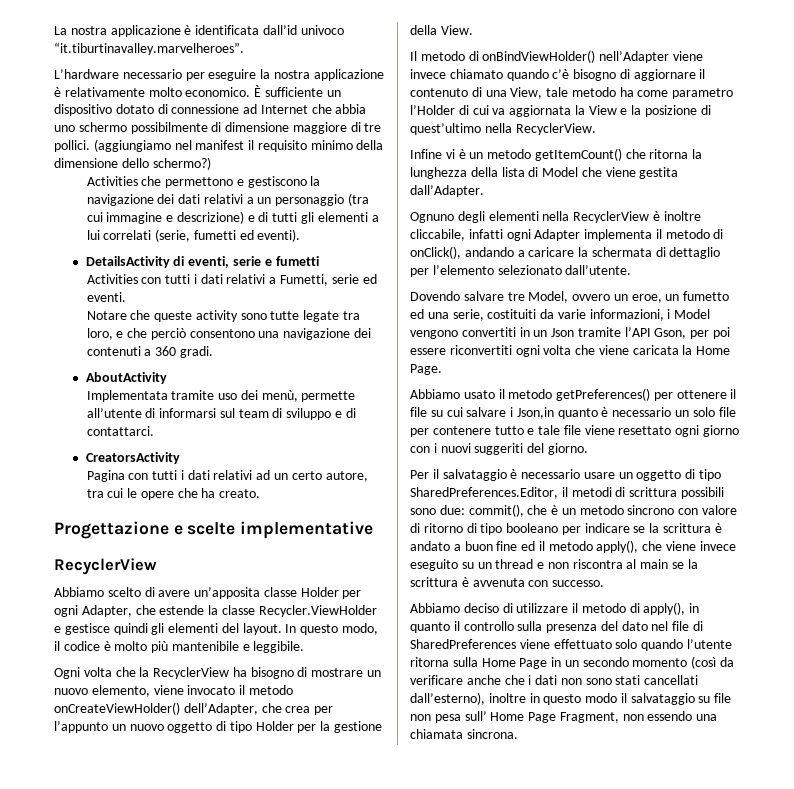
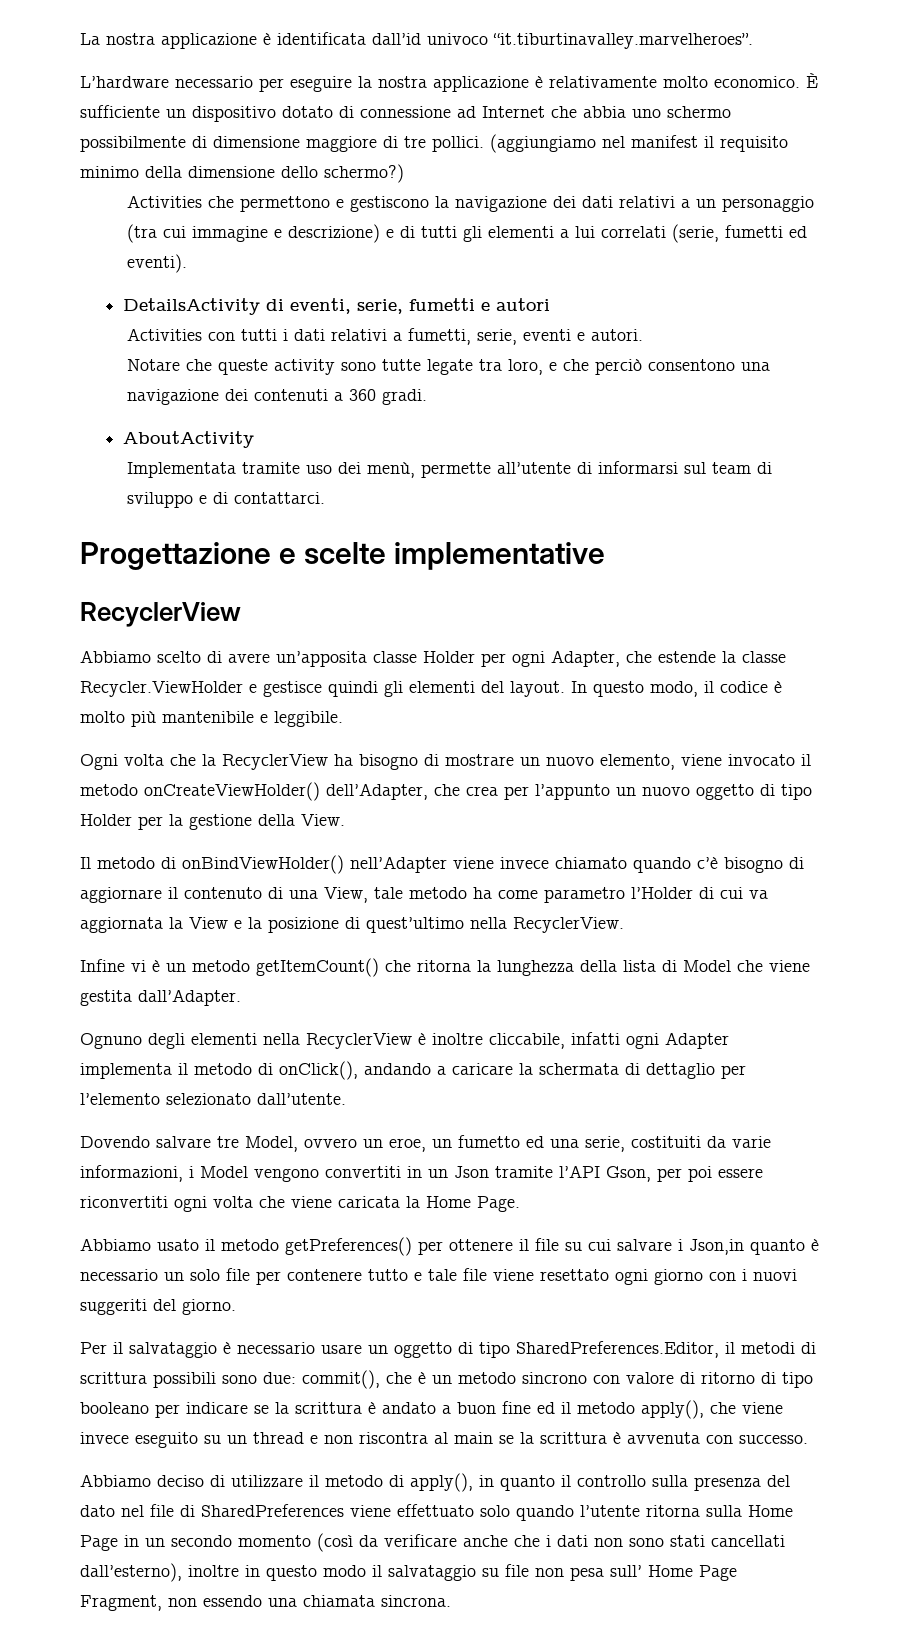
- DetailsActivity di eventi, serie e fumetti
+ DetailsActivity di eventi, serie, fumetti e autori
- Activities con tutti i dati relativi a Fumetti, serie ed eventi.
+ Activities con tutti i dati relativi a fumetti, serie, eventi e autori.
- CreatorsActivity
- Pagina con tutti i dati relativi ad un certo autore, tra cui le opere che ha creato.

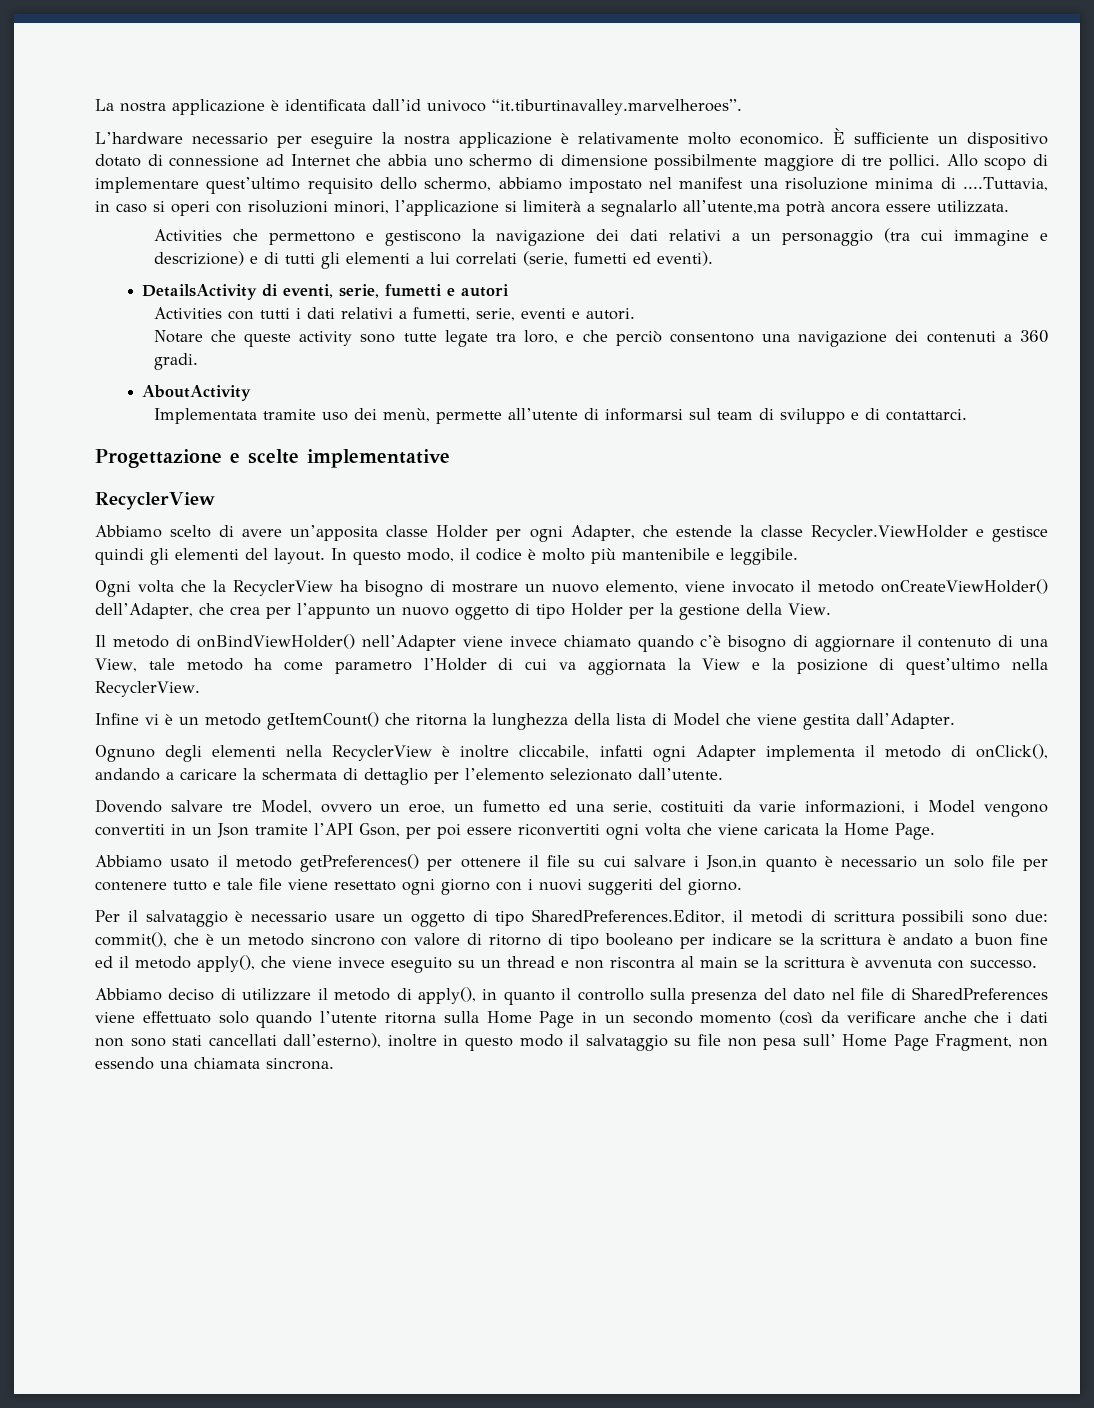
- È sufficiente un dispositivo dotato di connessione ad Internet che abbia uno schermo possibilmente di dimensione maggiore di tre pollici.
+ È sufficiente un dispositivo dotato di connessione ad Internet che abbia uno schermo di dimensione possibilmente maggiore di tre pollici.
- (aggiungiamo nel manifest il requisito minimo della dimensione dello schermo?)
+ Allo scopo di implementare quest’ultimo requisito dello schermo, abbiamo impostato nel manifest una risoluzione minima di ....Tuttavia, in caso si operi con risoluzioni minori, l’applicazione si limiterà a segnalarlo all’utente,ma potrà ancora essere utilizzata.

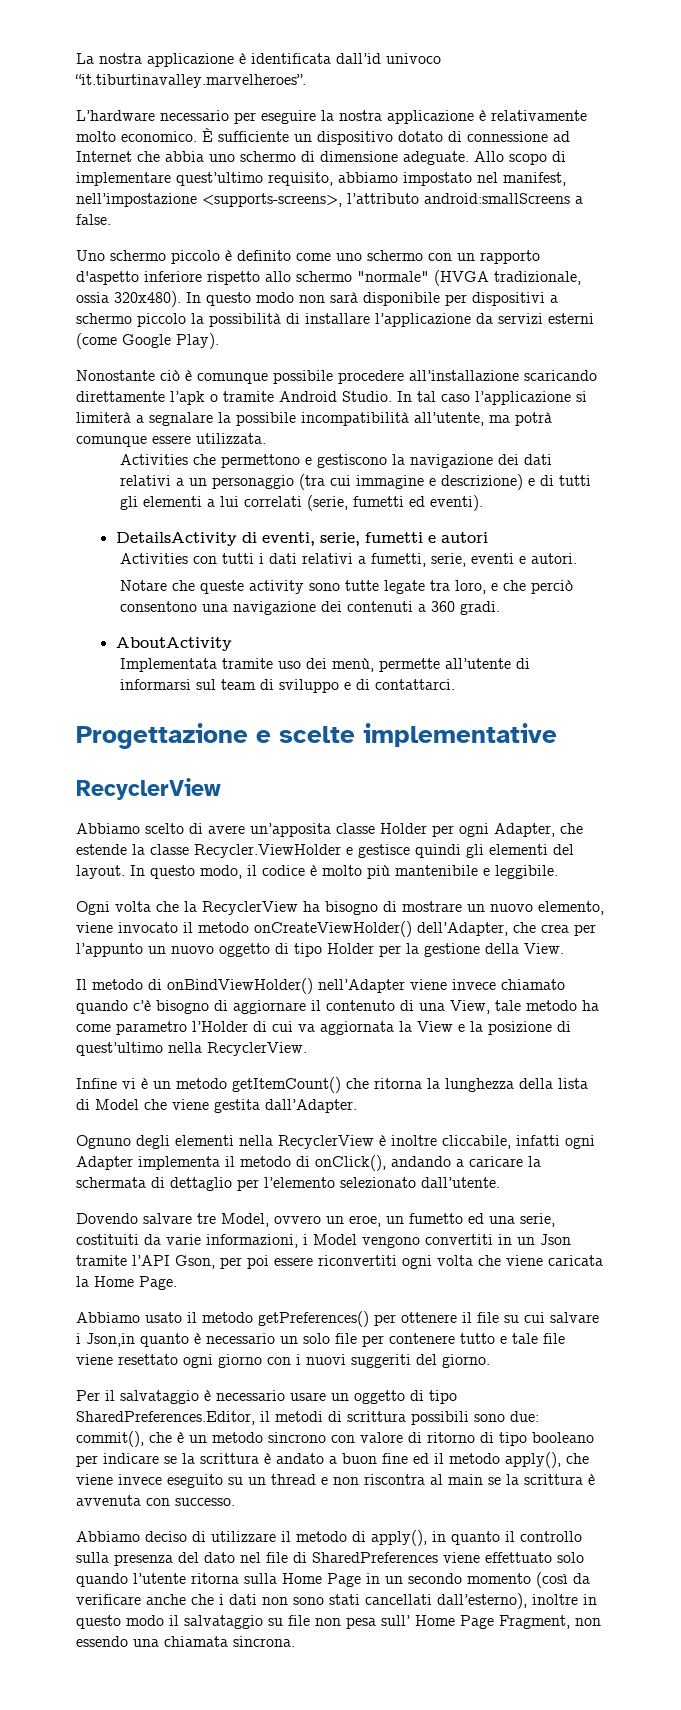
- È sufficiente un dispositivo dotato di connessione ad Internet che abbia uno schermo di dimensione possibilmente maggiore di tre pollici.
+ È sufficiente un dispositivo dotato di connessione ad Internet che abbia uno schermo di dimensione adeguate.
- Allo scopo di implementare quest’ultimo requisito dello schermo, abbiamo impostato nel manifest una risoluzione minima di ....Tuttavia, in caso si operi con risoluzioni minori, l’applicazione si limiterà a segnalarlo all’utente,ma potrà ancora essere utilizzata.
+ Allo scopo di implementare quest’ultimo requisito, abbiamo impostato nel manifest, nell’impostazione <supports-screens>, l’attributo android:smallScreens a false.
+ Uno schermo piccolo è definito come uno schermo con un rapporto d'aspetto inferiore rispetto allo schermo "normale" (HVGA tradizionale, ossia 320x480). In questo modo non sarà disponibile per dispositivi a schermo piccolo la possibilità di installare l’applicazione da servizi esterni (come Google Play).
+ Nonostante ciò è comunque possibile procedere all’installazione scaricando direttamente l’apk o tramite Android Studio. In tal caso l’applicazione si limiterà a segnalare la possibile incompatibilità all’utente, ma potrà comunque essere utilizzata.

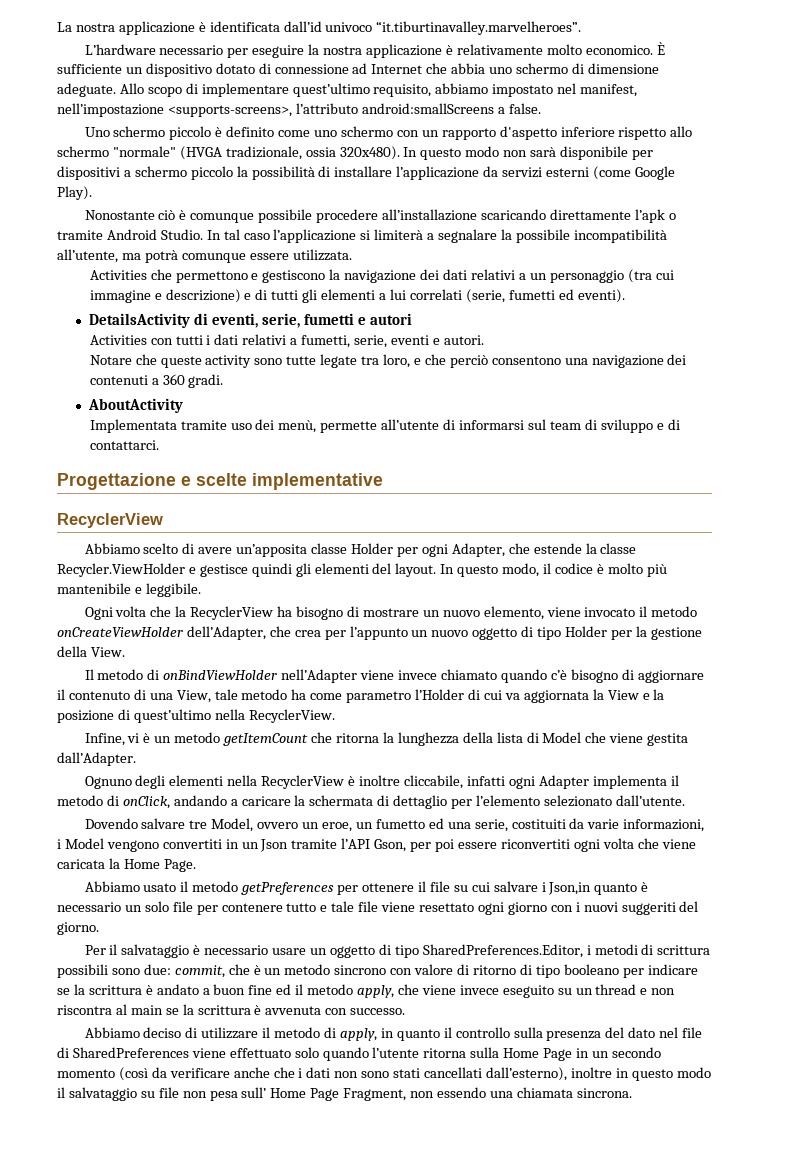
- Ogni volta che la RecyclerView ha bisogno di mostrare un nuovo elemento, viene invocato il metodo onCreateViewHolder() dell’Adapter, che crea per l’appunto un nuovo oggetto di tipo Holder per la gestione della View.
+ Ogni volta che la RecyclerView ha bisogno di mostrare un nuovo elemento, viene invocato il metodo onCreateViewHolder dell’Adapter, che crea per l’appunto un nuovo oggetto di tipo Holder per la gestione della View.
- Il metodo di onBindViewHolder() nell’Adapter viene invece chiamato quando c’è bisogno di aggiornare il contenuto di una View, tale metodo ha come parametro l’Holder di cui va aggiornata la View e la posizione di quest’ultimo nella RecyclerView.
+ Il metodo di onBindViewHolder nell’Adapter viene invece chiamato quando c’è bisogno di aggiornare il contenuto di una View, tale metodo ha come parametro l’Holder di cui va aggiornata la View e la posizione di quest’ultimo nella RecyclerView.
- Infine vi è un metodo getItemCount() che ritorna la lunghezza della lista di Model che viene gestita dall’Adapter.
+ Infine, vi è un metodo getItemCount che ritorna la lunghezza della lista di Model che viene gestita dall’Adapter.
- Ognuno degli elementi nella RecyclerView è inoltre cliccabile, infatti ogni Adapter implementa il metodo di onClick(), andando a caricare la schermata di dettaglio per l’elemento selezionato dall’utente.
+ Ognuno degli elementi nella RecyclerView è inoltre cliccabile, infatti ogni Adapter implementa il metodo di onClick, andando a caricare la schermata di dettaglio per l’elemento selezionato dall’utente.
- Abbiamo usato il metodo getPreferences() per ottenere il file su cui salvare i Json,in quanto è necessario un solo file per contenere tutto e tale file viene resettato ogni giorno con i nuovi suggeriti del giorno.
+ Abbiamo usato il metodo getPreferences per ottenere il file su cui salvare i Json,in quanto è necessario un solo file per contenere tutto e tale file viene resettato ogni giorno con i nuovi suggeriti del giorno.
- Per il salvataggio è necessario usare un oggetto di tipo SharedPreferences.Editor, il metodi di scrittura possibili sono due:
+ Per il salvataggio è necessario usare un oggetto di tipo SharedPreferences.Editor, i metodi di scrittura possibili sono due:
- commit(), che è un metodo sincrono con valore di ritorno di tipo booleano per indicare se la scrittura è andato a buon fine ed il metodo apply(), che viene invece eseguito su un thread e non riscontra al main se la scrittura è avvenuta con successo.
+ commit, che è un metodo sincrono con valore di ritorno di tipo booleano per indicare se la scrittura è andato a buon fine ed il metodo apply, che viene invece eseguito su un thread e non riscontra al main se la scrittura è avvenuta con successo.
- Abbiamo deciso di utilizzare il metodo di apply(), in quanto il controllo sulla presenza del dato nel file di SharedPreferences viene effettuato solo quando l’utente ritorna sulla Home Page in un secondo momento (così da verificare anche che i dati non sono stati cancellati dall’esterno), inoltre in questo modo il salvataggio su file non pesa sull’ Home Page Fragment, non essendo una chiamata sincrona.
+ Abbiamo deciso di utilizzare il metodo di apply, in quanto il controllo sulla presenza del dato nel file di SharedPreferences viene effettuato solo quando l’utente ritorna sulla Home Page in un secondo momento (così da verificare anche che i dati non sono stati cancellati dall’esterno), inoltre in questo modo il salvataggio su file non pesa sull’ Home Page Fragment, non essendo una chiamata sincrona.

